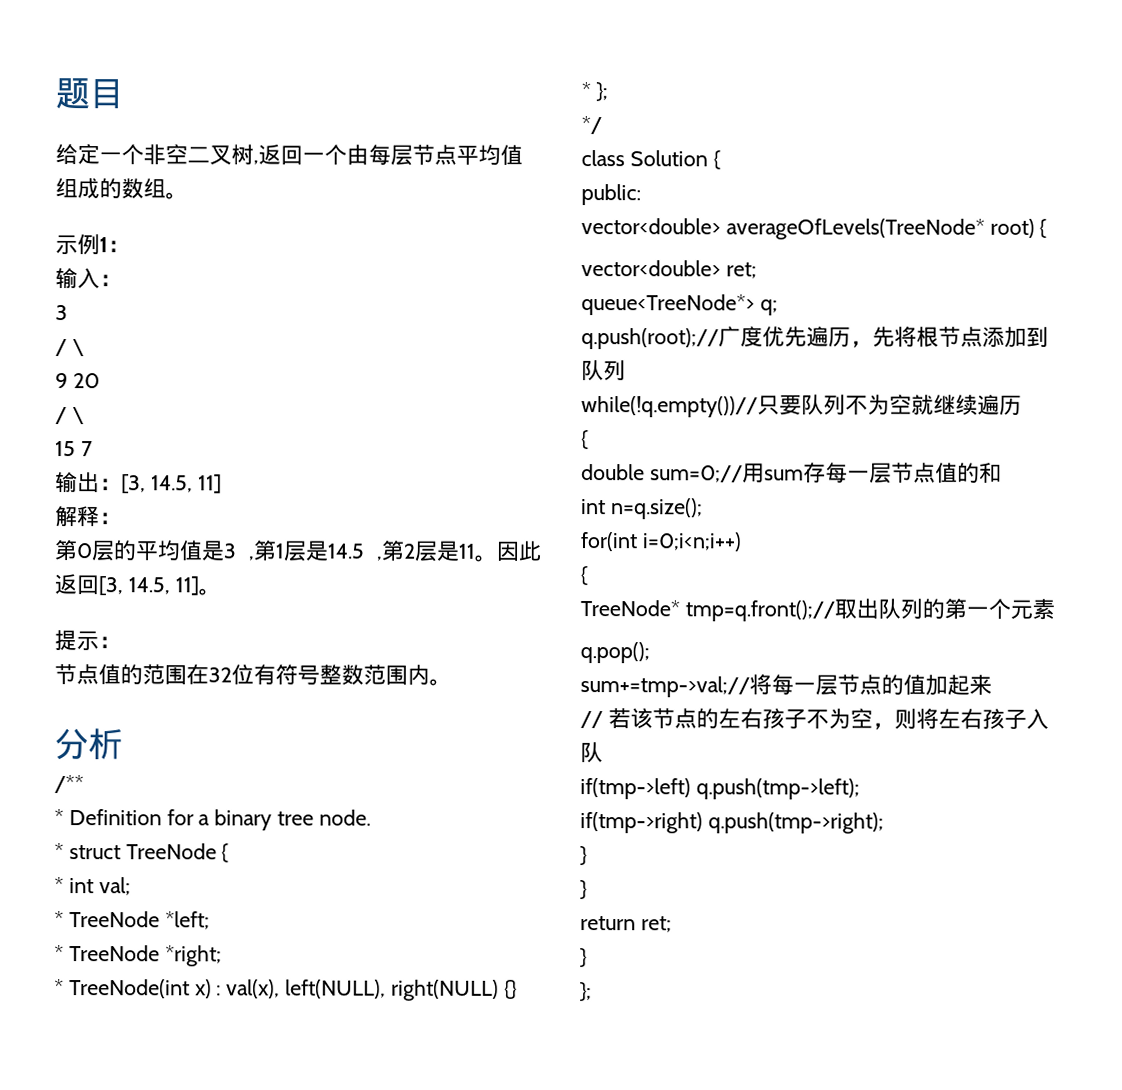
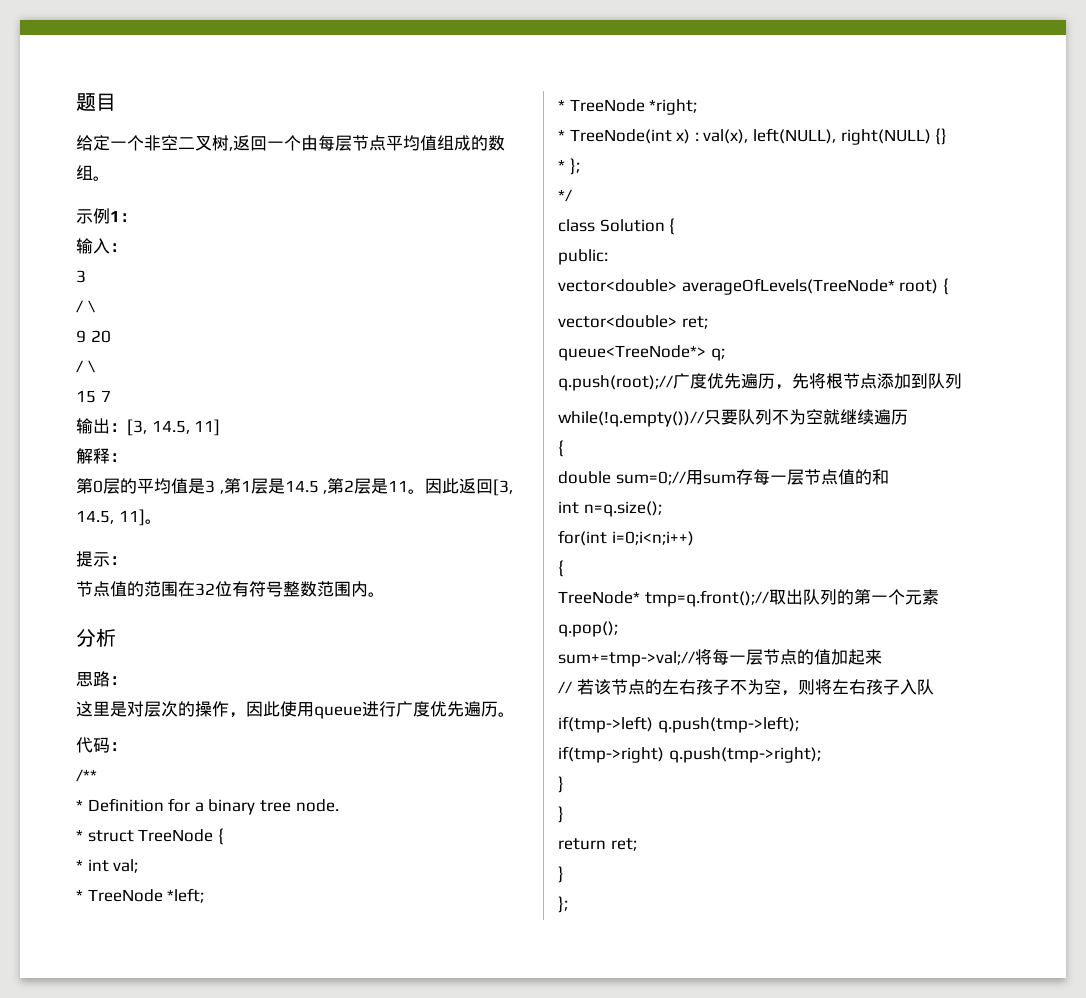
+ 思路：
+ 这里是对层次的操作，因此使用queue进行广度优先遍历。
+ 代码：

